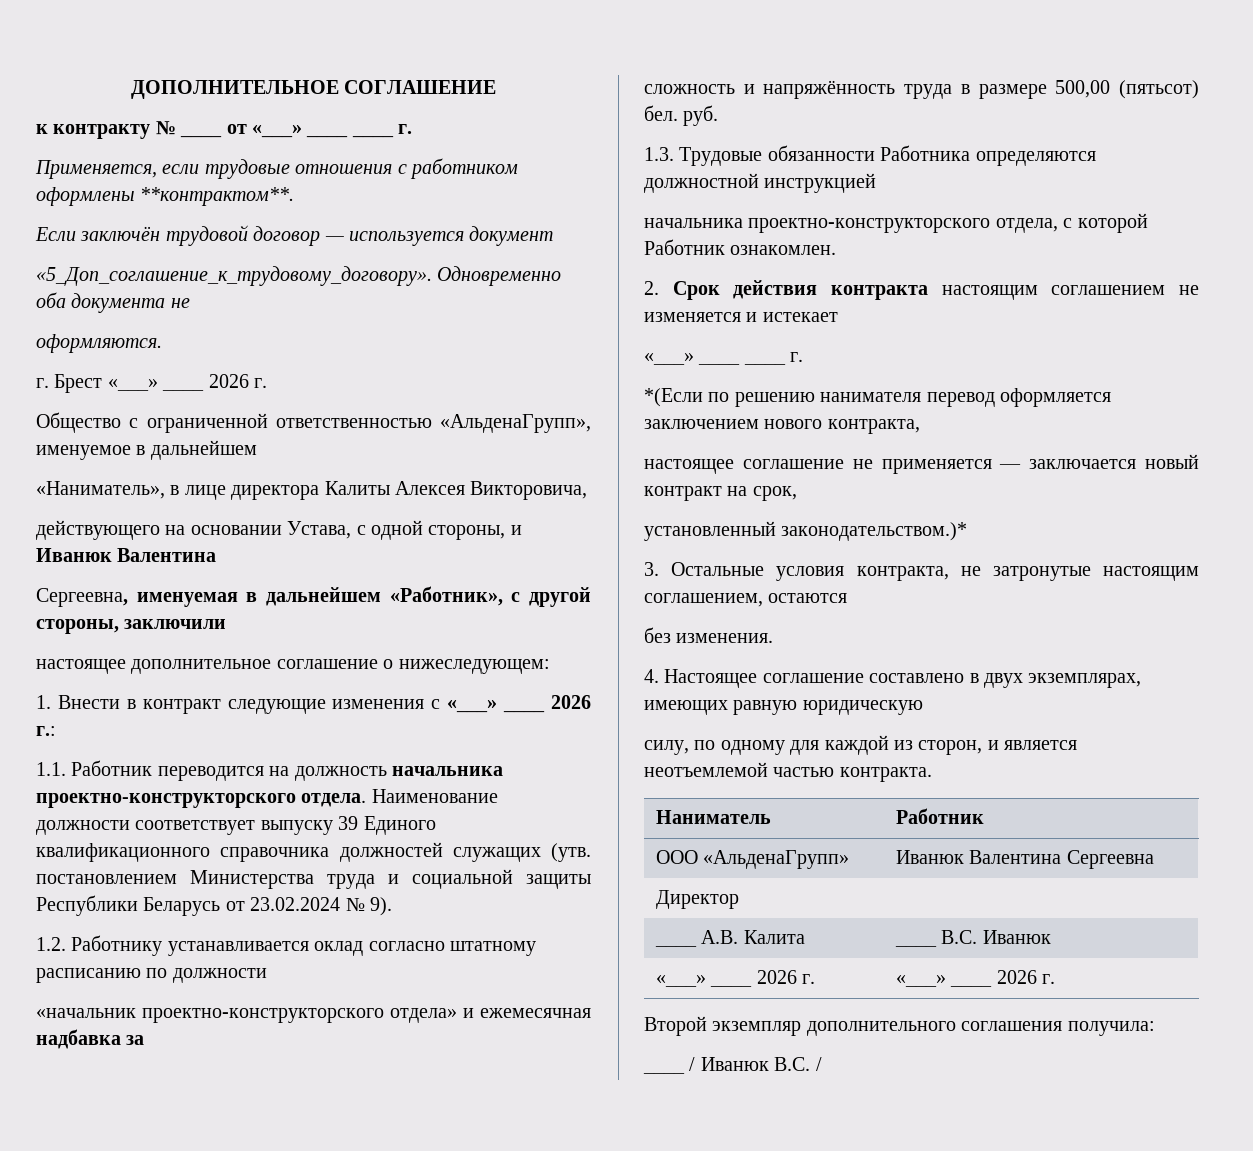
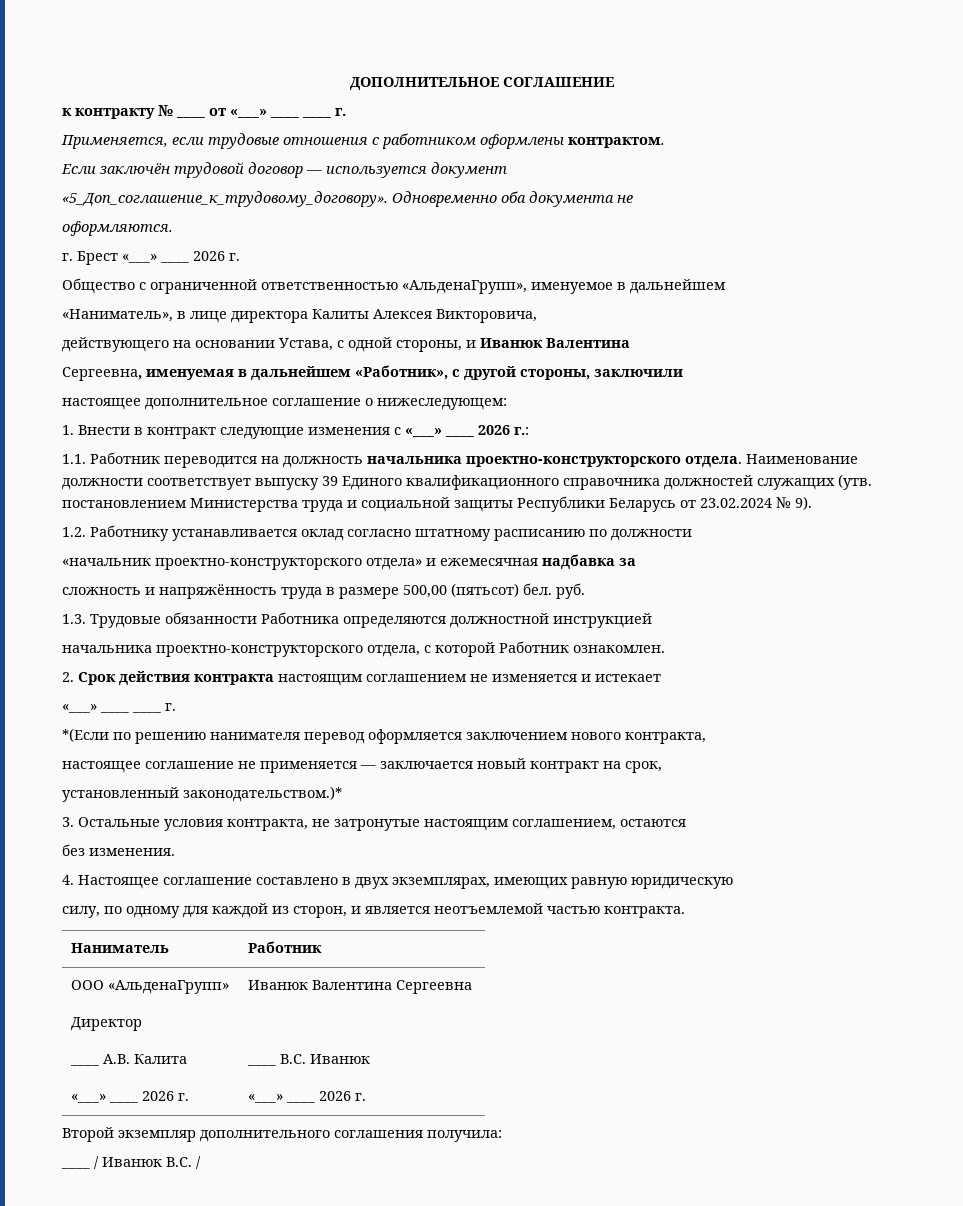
- Применяется, если трудовые отношения с работником оформлены **контрактом**.
+ Применяется, если трудовые отношения с работником оформлены контрактом.

